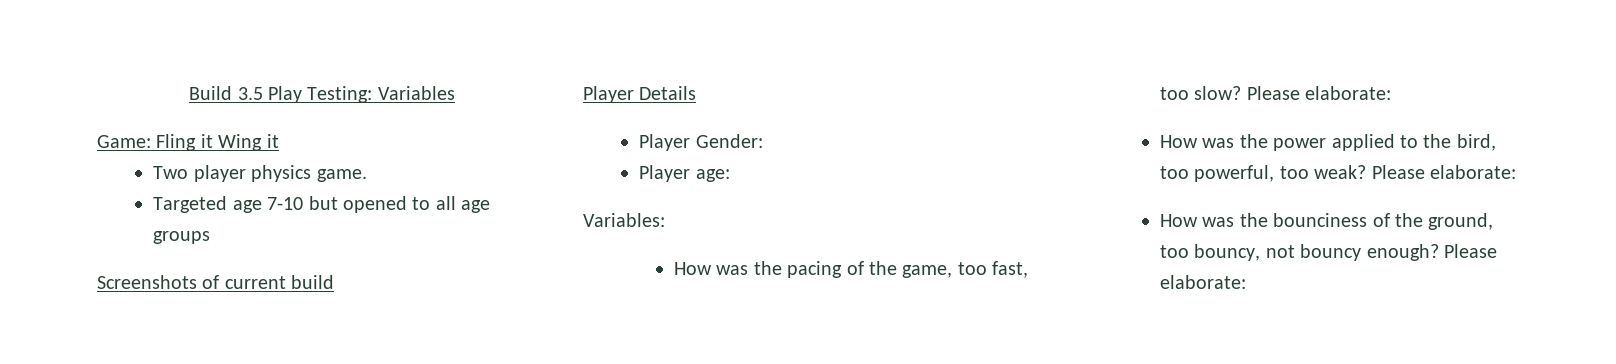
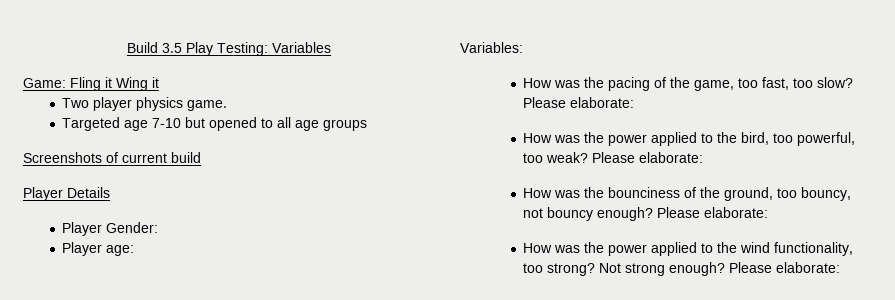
+ How was the power applied to the wind functionality, too strong? Not strong enough? Please elaborate:

